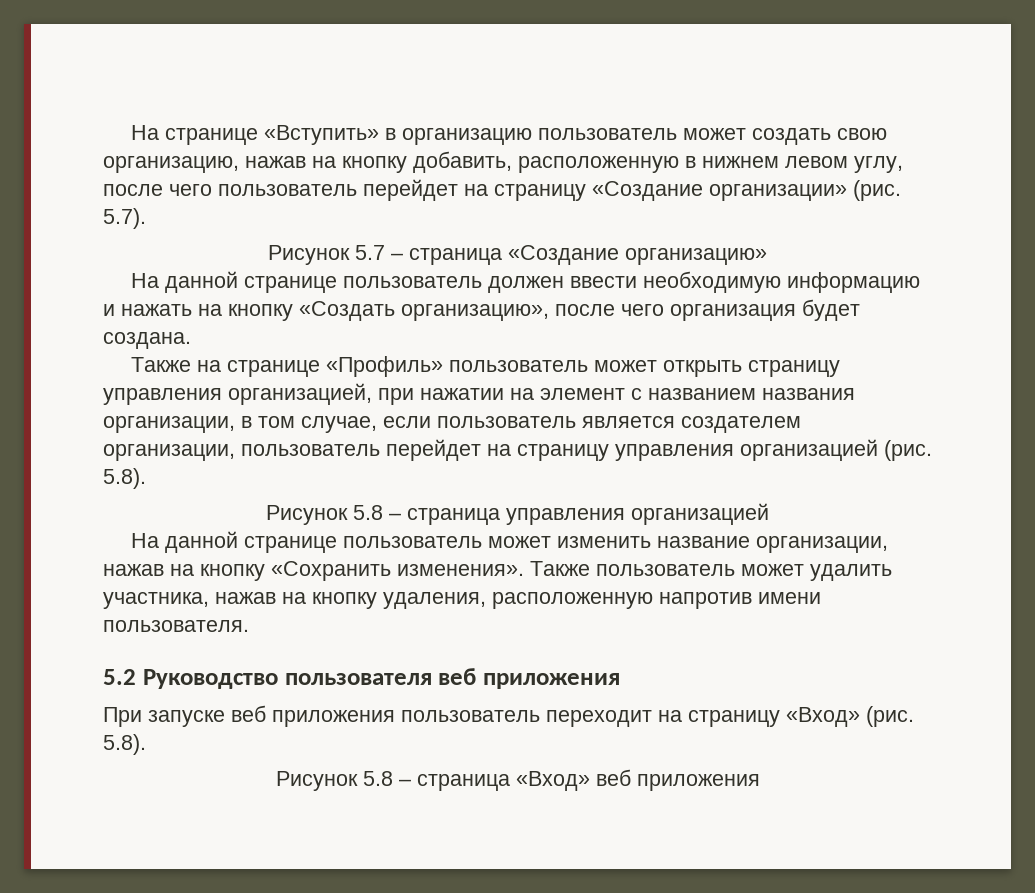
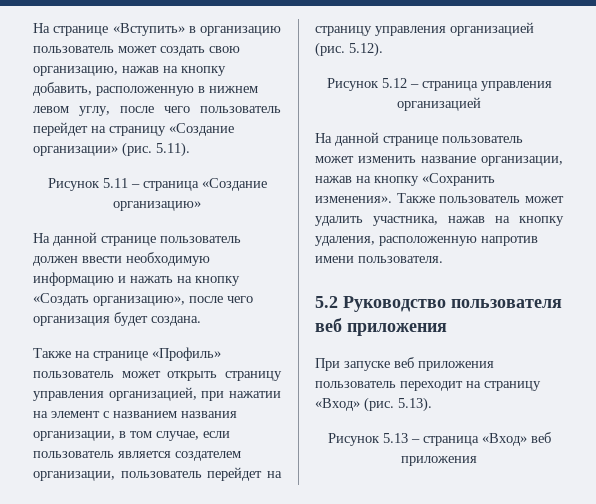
- 5.7).
- Рисунок 5.7 – страница «Создание организацию»
+ 5.11).
+ Рисунок 5.11 – страница «Создание организацию»
- Также на странице «Профиль» пользователь может открыть страницу управления организацией, при нажатии на элемент с названием названия организации, в том случае, если пользователь является создателем организации, пользователь перейдет на страницу управления организацией (рис. 5.8).
- Рисунок 5.8 – страница управления организацией
+ Также на странице «Профиль» пользователь может открыть страницу управления организацией, при нажатии на элемент с названием названия организации, в том случае, если пользователь является создателем организации, пользователь перейдет на страницу управления организацией (рис. 5.12).
+ Рисунок 5.12 – страница управления организацией
- При запуске веб приложения пользователь переходит на страницу «Вход» (рис. 5.8).
- Рисунок 5.8 – страница «Вход» веб приложения
+ При запуске веб приложения пользователь переходит на страницу «Вход» (рис. 5.13).
+ Рисунок 5.13 – страница «Вход» веб приложения

